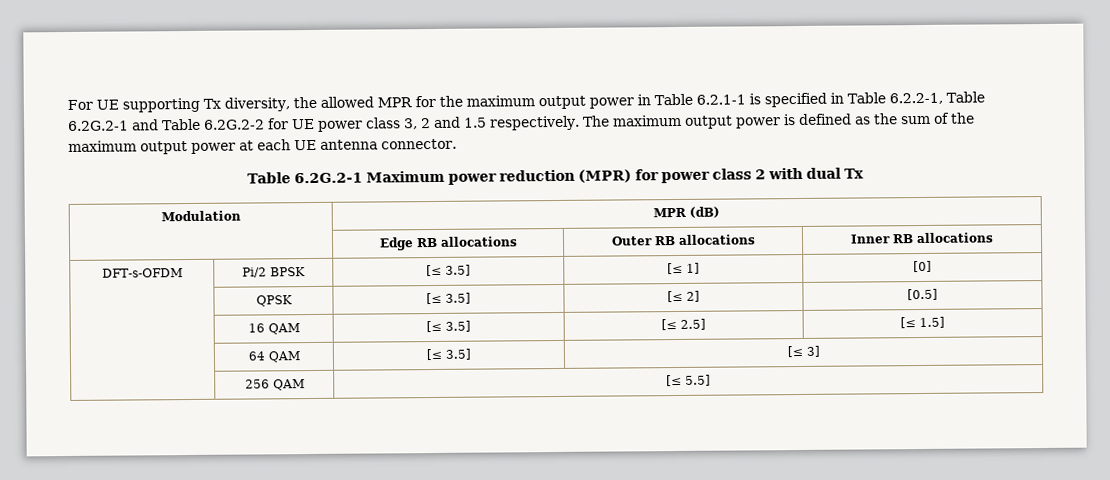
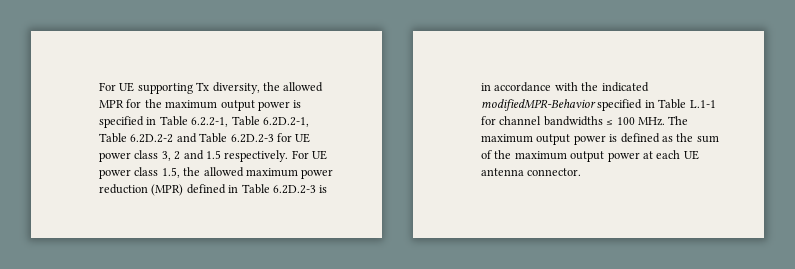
- For UE supporting Tx diversity, the allowed MPR for the maximum output power in Table 6.2.1-1 is specified in Table 6.2.2-1, Table 6.2G.2-1 and Table 6.2G.2-2 for UE power class 3, 2 and 1.5 respectively.
+ For UE supporting Tx diversity, the allowed MPR for the maximum output power is specified in Table 6.2.2-1, Table 6.2D.2-1, Table 6.2D.2-2 and Table 6.2D.2-3 for UE power class 3, 2 and 1.5 respectively.
- The maximum output power is defined as the sum of the maximum output power at each UE antenna connector.
+ For UE power class 1.5, the allowed maximum power reduction (MPR) defined in Table 6.2D.2-3 is in accordance with the indicated modifiedMPR-Behavior specified in Table L.1-1 for channel bandwidths ≤ 100 MHz. The maximum output power is defined as the sum of the maximum output power at each UE antenna connector.
- Table 6.2G.2-1 Maximum power reduction (MPR) for power class 2 with dual Tx
- Modulation | MPR (dB)
- | Edge RB allocations | Outer RB allocations | Inner RB allocations
- DFT-s-OFDM | Pi/2 BPSK | [≤ 3.5] | [≤ 1] | [0]
- | QPSK | [≤ 3.5] | [≤ 2] | [0.5]
- | 16 QAM | [≤ 3.5] | [≤ 2.5] | [≤ 1.5]
- | 64 QAM | [≤ 3.5] | [≤ 3]
- | 256 QAM | [≤ 5.5]

